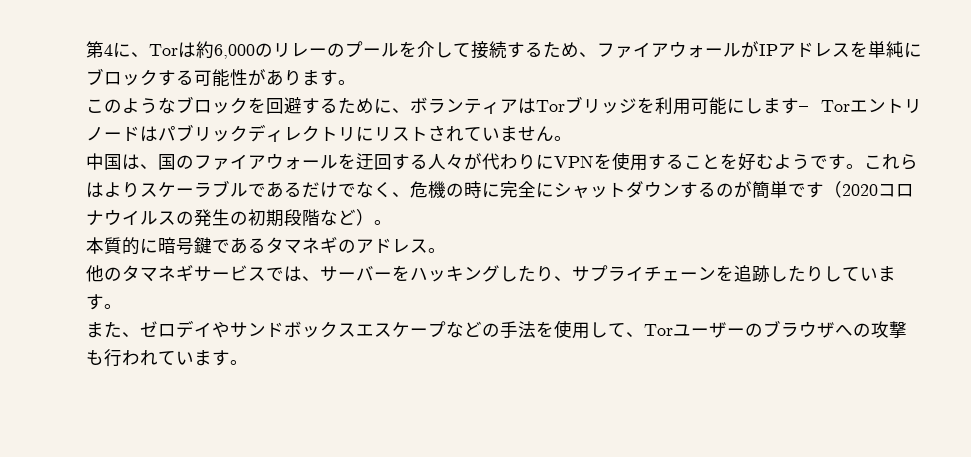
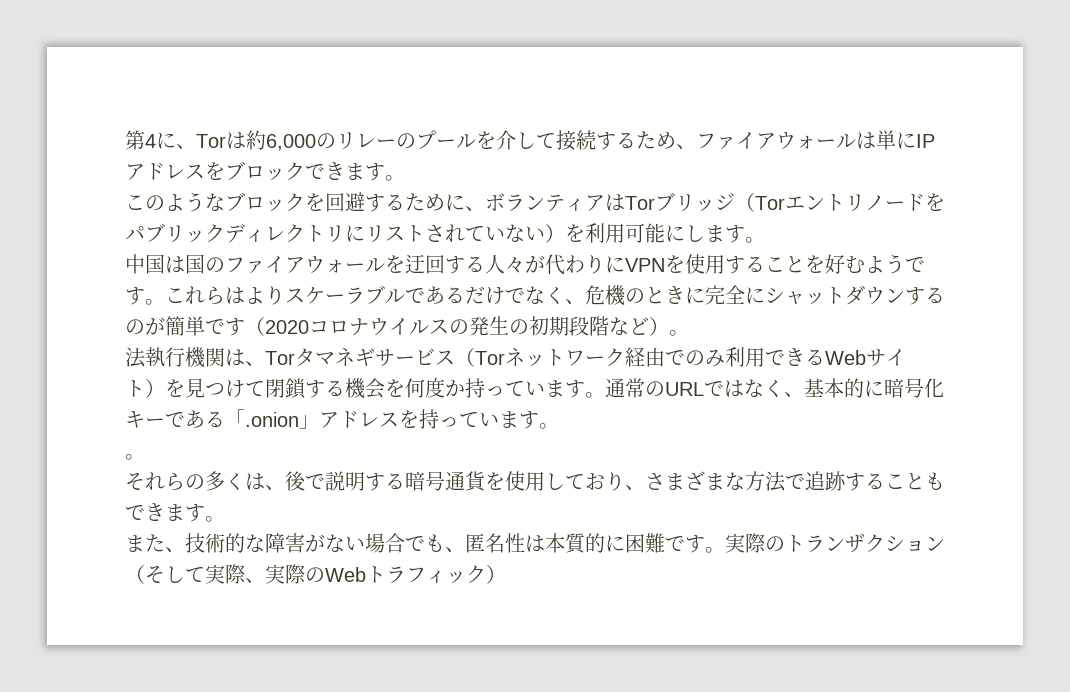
- 第4に、Torは約6,000のリレーのプールを介して接続するため、ファイアウォールがIPアドレスを単純にブロックする可能性があります。
+ 第4に、Torは約6,000のリレーのプールを介して接続するため、ファイアウォールは単にIPアドレスをブロックできます。
- このようなブロックを回避するために、ボランティアはTorブリッジを利用可能にします– Torエントリノードはパブリックディレクトリにリストされていません。
+ このようなブロックを回避するために、ボランティアはTorブリッジ（Torエントリノードをパブリックディレクトリにリストされていない）を利用可能にします。
- 中国は、国のファイアウォールを迂回する人々が代わりにVPNを使用することを好むようです。
+ 中国は国のファイアウォールを迂回する人々が代わりにVPNを使用することを好むようです。
- これらはよりスケーラブルであるだけでなく、危機の時に完全にシャットダウンするのが簡単です（2020コロナウイルスの発生の初期段階など）。
+ これらはよりスケーラブルであるだけでなく、危機のときに完全にシャットダウンするのが簡単です（2020コロナウイルスの発生の初期段階など）。
- 本質的に暗号鍵であるタマネギのアドレス。
- 他のタマネギサービスでは、サーバーをハッキングしたり、サプライチェーンを追跡したりしています。
- また、ゼロデイやサンドボックスエスケープなどの手法を使用して、Torユーザーのブラウザへの攻撃も行われています。
+ 法執行機関は、Torタマネギサービス（Torネットワーク経由でのみ利用できるWebサイト）を見つけて閉鎖する機会を何度か持っています。通常のURLではなく、基本的に暗号化キーである「.onion」アドレスを持っています。
+ 。
+ それらの多くは、後で説明する暗号通貨を使用しており、さまざまな方法で追跡することもできます。
+ また、技術的な障害がない場合でも、匿名性は本質的に困難です。実際のトランザクション（そして実際、実際のWebトラフィック）

